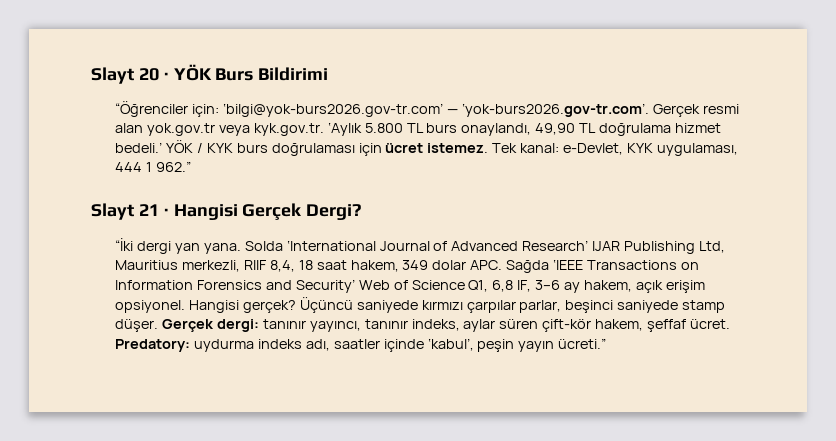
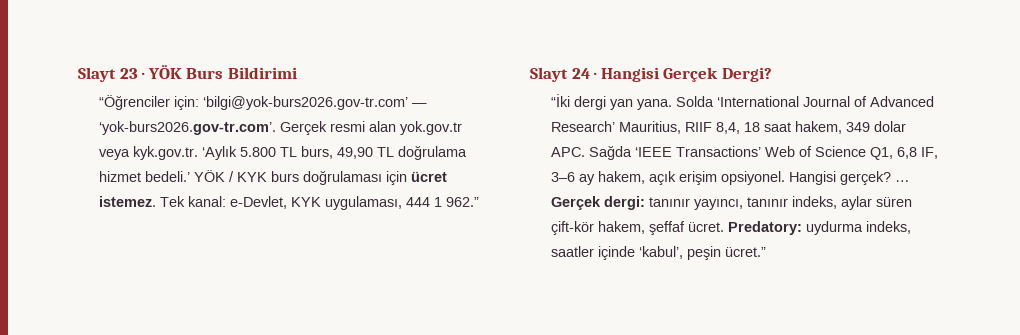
- Slayt 20 · YÖK Burs Bildirimi
+ Slayt 23 · YÖK Burs Bildirimi
- “Öğrenciler için: ‘bilgi@yok-burs2026.gov-tr.com’ — ‘yok-burs2026.gov-tr.com’. Gerçek resmi alan yok.gov.tr veya kyk.gov.tr. ‘Aylık 5.800 TL burs onaylandı, 49,90 TL doğrulama hizmet bedeli.’
+ “Öğrenciler için: ‘bilgi@yok-burs2026.gov-tr.com’ — ‘yok-burs2026.gov-tr.com’. Gerçek resmi alan yok.gov.tr veya kyk.gov.tr. ‘Aylık 5.800 TL burs, 49,90 TL doğrulama hizmet bedeli.’
- Slayt 21 · Hangisi Gerçek Dergi?
+ Slayt 24 · Hangisi Gerçek Dergi?
- Solda ‘International Journal of Advanced Research’ IJAR Publishing Ltd, Mauritius merkezli, RIIF 8,4, 18 saat hakem, 349 dolar APC. Sağda ‘IEEE Transactions on Information Forensics and Security’ Web of Science Q1, 6,8 IF, 3–6 ay hakem, açık erişim opsiyonel.
+ Solda ‘International Journal of Advanced Research’ Mauritius, RIIF 8,4, 18 saat hakem, 349 dolar APC. Sağda ‘IEEE Transactions’ Web of Science Q1, 6,8 IF, 3–6 ay hakem, açık erişim opsiyonel.
- Üçüncü saniyede kırmızı çarpılar parlar, beşinci saniyede stamp düşer.
+ …
- Predatory: uydurma indeks adı, saatler içinde ‘kabul’, peşin yayın ücreti.”
+ Predatory: uydurma indeks, saatler içinde ‘kabul’, peşin ücret.”

